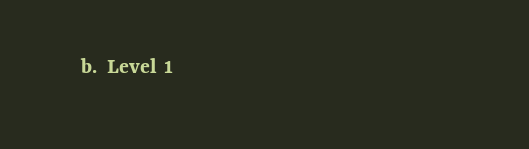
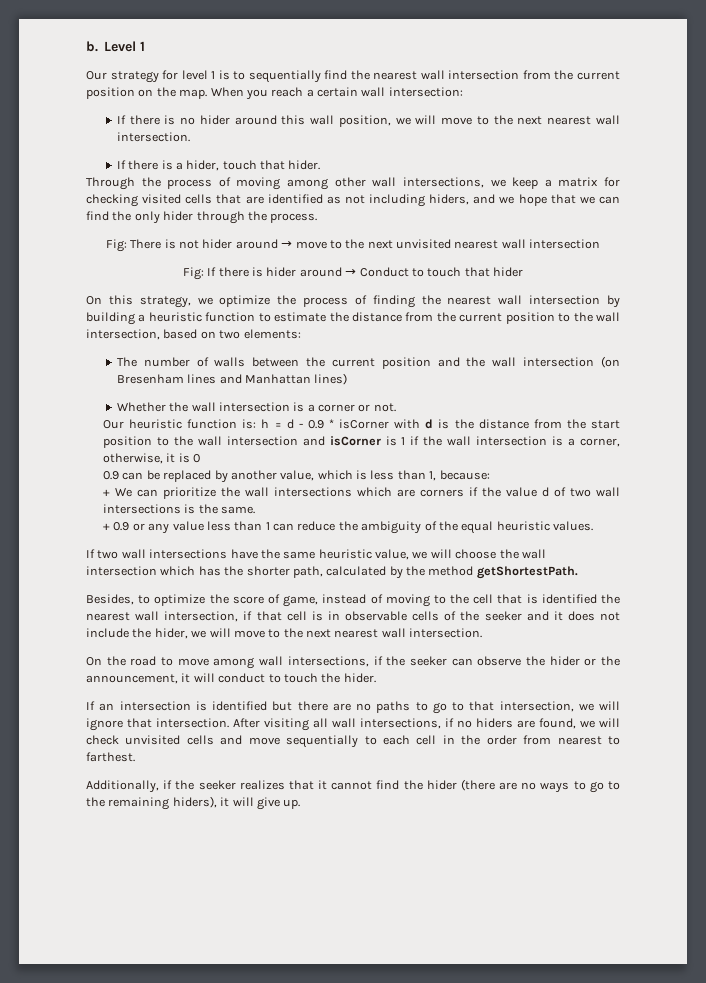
+ Our strategy for level 1 is to sequentially find the nearest wall intersection from the current position on the map. When you reach a certain wall intersection:
+ If there is no hider around this wall position, we will move to the next nearest wall intersection.
+ If there is a hider, touch that hider.
+ Through the process of moving among other wall intersections, we keep a matrix for checking visited cells that are identified as not including hiders, and we hope that we can find the only hider through the process.
+ Fig: There is not hider around → move to the next unvisited nearest wall intersection
+ Fig: If there is hider around → Conduct to touch that hider
+ On this strategy, we optimize the process of finding the nearest wall intersection by building a heuristic function to estimate the distance from the current position to the wall intersection, based on two elements:
+ The number of walls between the current position and the wall intersection (on Bresenham lines and Manhattan lines)
+ Whether the wall intersection is a corner or not.
+ Our heuristic function is: h = d - 0.9 * isCorner with d is the distance from the start position to the wall intersection and isCorner is 1 if the wall intersection is a corner, otherwise, it is 0
+ 0.9 can be replaced by another value, which is less than 1, because:
+ + We can prioritize the wall intersections which are corners if the value d of two wall intersections is the same.
+ + 0.9 or any value less than 1 can reduce the ambiguity of the equal heuristic values.
+ If two wall intersections have the same heuristic value, we will choose the wall intersection which has the shorter path, calculated by the method getShortestPath.
+ Besides, to optimize the score of game, instead of moving to the cell that is identified the nearest wall intersection, if that cell is in observable cells of the seeker and it does not include the hider, we will move to the next nearest wall intersection.
+ On the road to move among wall intersections, if the seeker can observe the hider or the announcement, it will conduct to touch the hider.
+ If an intersection is identified but there are no paths to go to that intersection, we will ignore that intersection. After visiting all wall intersections, if no hiders are found, we will check unvisited cells and move sequentially to each cell in the order from nearest to farthest.
+ Additionally, if the seeker realizes that it cannot find the hider (there are no ways to go to the remaining hiders), it will give up.

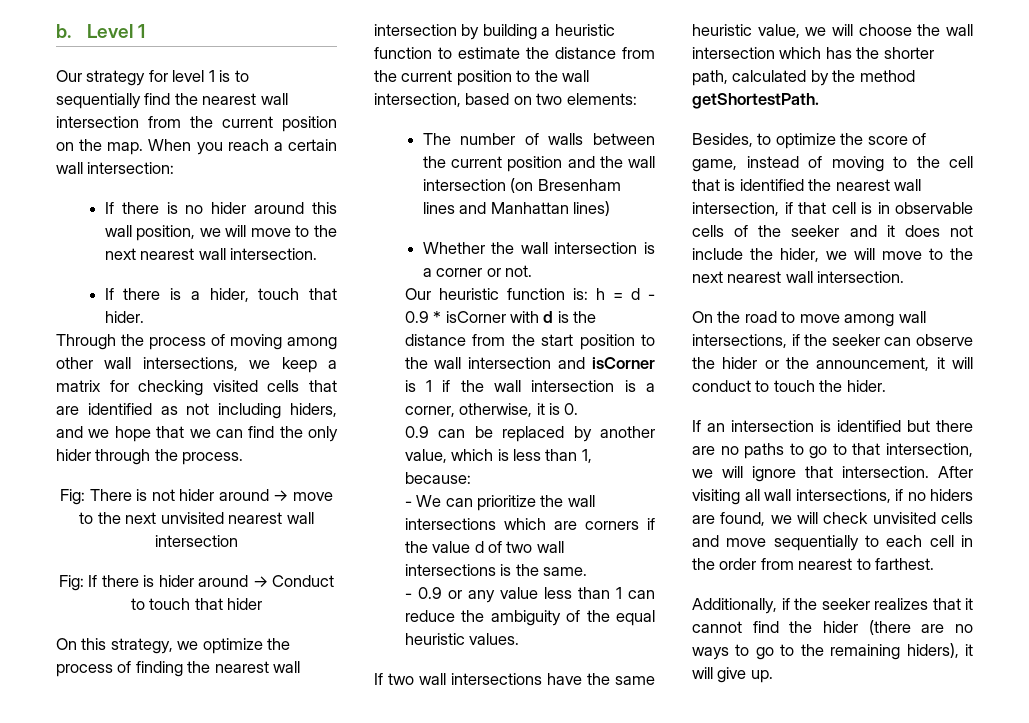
- Our heuristic function is: h = d - 0.9 * isCorner with d is the distance from the start position to the wall intersection and isCorner is 1 if the wall intersection is a corner, otherwise, it is 0
+ Our heuristic function is: h = d - 0.9 * isCorner with d is the distance from the start position to the wall intersection and isCorner is 1 if the wall intersection is a corner, otherwise, it is 0.
- + We can prioritize the wall intersections which are corners if the value d of two wall intersections is the same.
+ - We can prioritize the wall intersections which are corners if the value d of two wall intersections is the same.
- + 0.9 or any value less than 1 can reduce the ambiguity of the equal heuristic values.
+ - 0.9 or any value less than 1 can reduce the ambiguity of the equal heuristic values.

